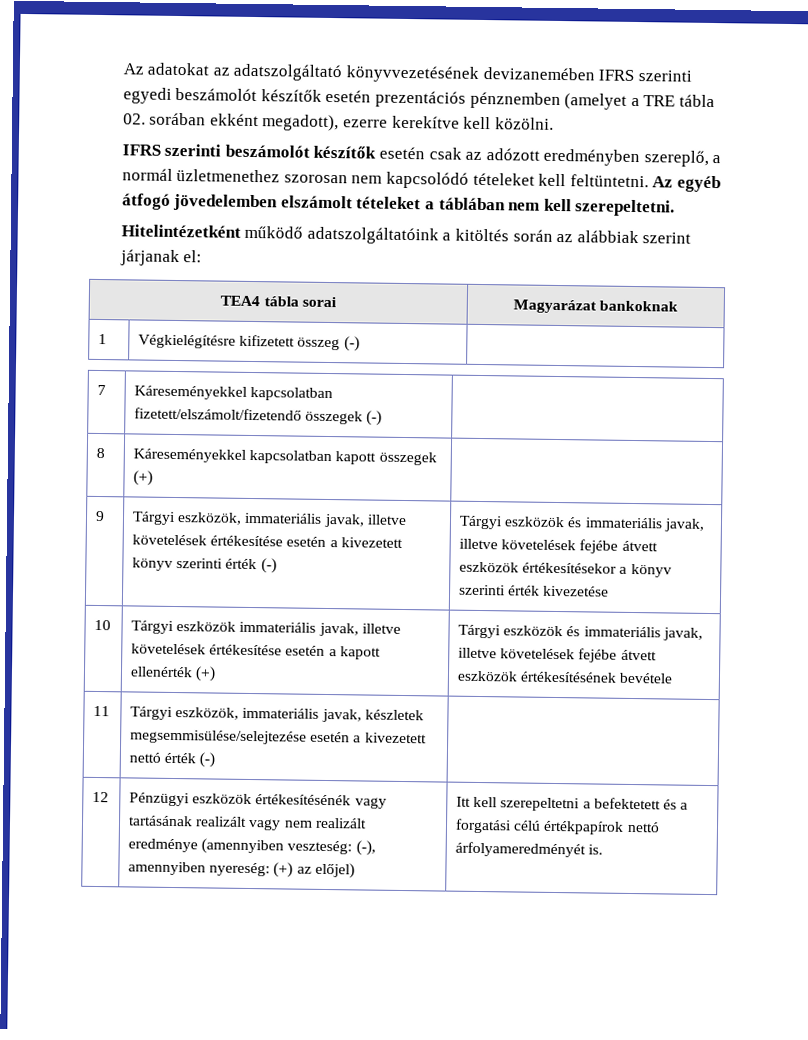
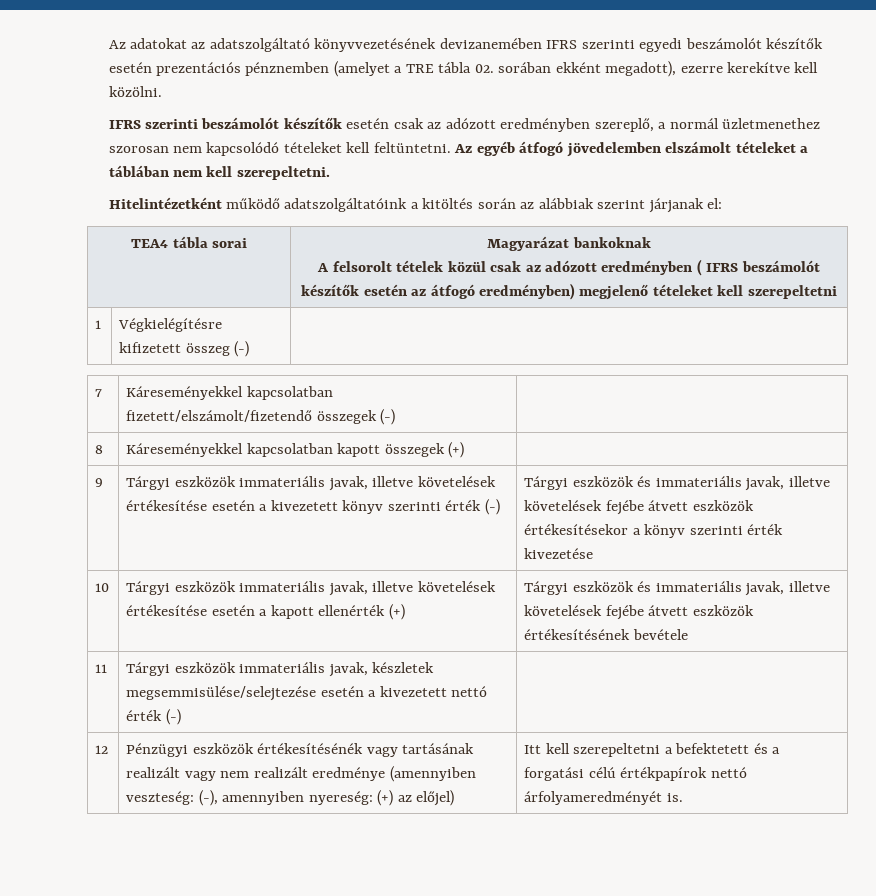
  TEA4 tábla sorai | Magyarázat bankoknak
+ A felsorolt tételek közül csak az adózott eredményben ( IFRS beszámolót készítők esetén az átfogó eredményben) megjelenő tételeket kell szerepeltetni
- 9 | Tárgyi eszközök, immateriális javak, illetve követelések értékesítése esetén a kivezetett könyv szerinti érték (-) | Tárgyi eszközök és immateriális javak, illetve követelések fejébe átvett eszközök értékesítésekor a könyv szerinti érték kivezetése
+ 9 | Tárgyi eszközök immateriális javak, illetve követelések értékesítése esetén a kivezetett könyv szerinti érték (-) | Tárgyi eszközök és immateriális javak, illetve követelések fejébe átvett eszközök értékesítésekor a könyv szerinti érték kivezetése
- 11 | Tárgyi eszközök, immateriális javak, készletek megsemmisülése/selejtezése esetén a kivezetett nettó érték (-) |
+ 11 | Tárgyi eszközök immateriális javak, készletek megsemmisülése/selejtezése esetén a kivezetett nettó érték (-) |

